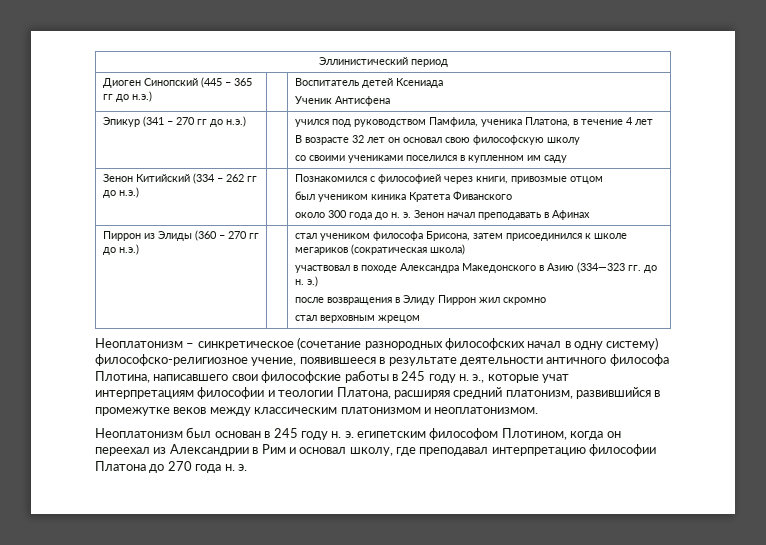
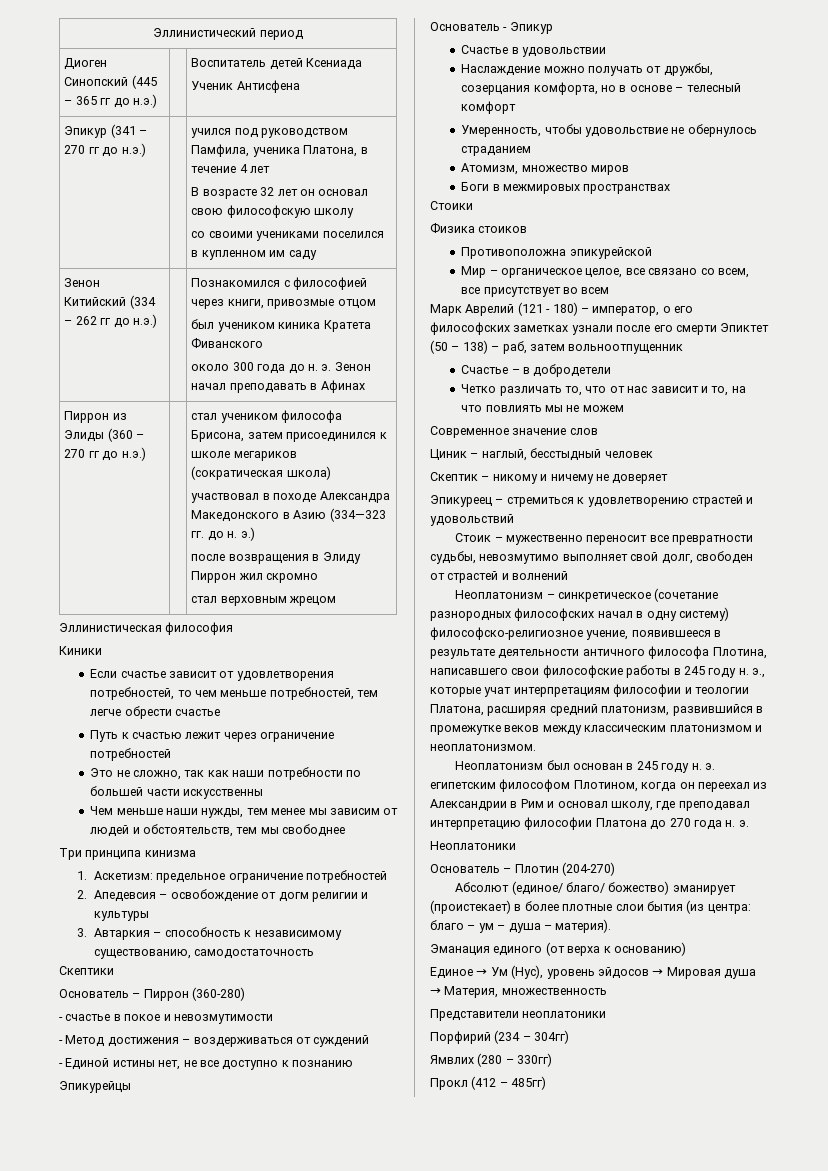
+ Эллинистическая философия
+ Киники
+ Если счастье зависит от удовлетворения потребностей, то чем меньше потребностей, тем легче обрести счастье
+ Путь к счастью лежит через ограничение потребностей
+ Это не сложно, так как наши потребности по большей части искусственны
+ Чем меньше наши нужды, тем менее мы зависим от людей и обстоятельств, тем мы свободнее
+ Три принципа кинизма
+ 1. Аскетизм: предельное ограничение потребностей
+ 2. Апедевсия – освобождение от догм религии и культуры
+ 3. Автаркия – способность к независимому существованию, самодостаточность
+ Скептики
+ Основатель – Пиррон (360-280)
+ - счастье в покое и невозмутимости
+ - Метод достижения – воздерживаться от суждений
+ - Единой истины нет, не все доступно к познанию
+ Эпикурейцы
+ Основатель - Эпикур
+ Счастье в удовольствии
+ Наслаждение можно получать от дружбы, созерцания комфорта, но в основе – телесный комфорт
+ Умеренность, чтобы удовольствие не обернулось страданием
+ Атомизм, множество миров
+ Боги в межмировых пространствах
+ Стоики
+ Физика стоиков
+ Противоположна эпикурейской
+ Мир – органическое целое, все связано со всем, все присутствует во всем
+ Марк Аврелий (121 - 180) – император, о его философских заметках узнали после его смерти Эпиктет (50 – 138) – раб, затем вольноотпущенник
+ Счастье – в добродетели
+ Четко различать то, что от нас зависит и то, на что повлиять мы не можем
+ Современное значение слов
+ Циник – наглый, бесстыдный человек
+ Скептик – никому и ничему не доверяет
+ Эпикуреец – стремиться к удовлетворению страстей и удовольствий
+ Стоик – мужественно переносит все превратности судьбы, невозмутимо выполняет свой долг, свободен от страстей и волнений
+ Неоплатоники
+ Основатель – Плотин (204-270)
+ Абсолют (единое/ благо/ божество) эманирует (проистекает) в более плотные слои бытия (из центра: благо – ум – душа – материя).
+ Эманация единого (от верха к основанию)
+ Единое → Ум (Нус), уровень эйдосов → Мировая душа → Материя, множественность
+ Представители неоплатоники
+ Порфирий (234 – 304гг)
+ Ямвлих (280 – 330гг)
+ Прокл (412 – 485гг)

